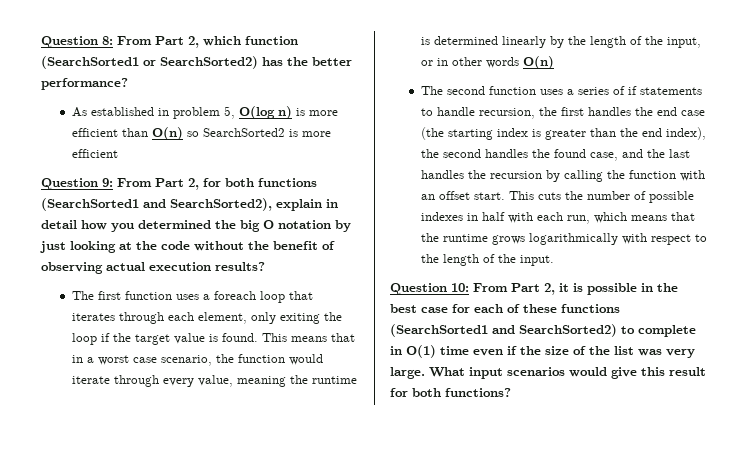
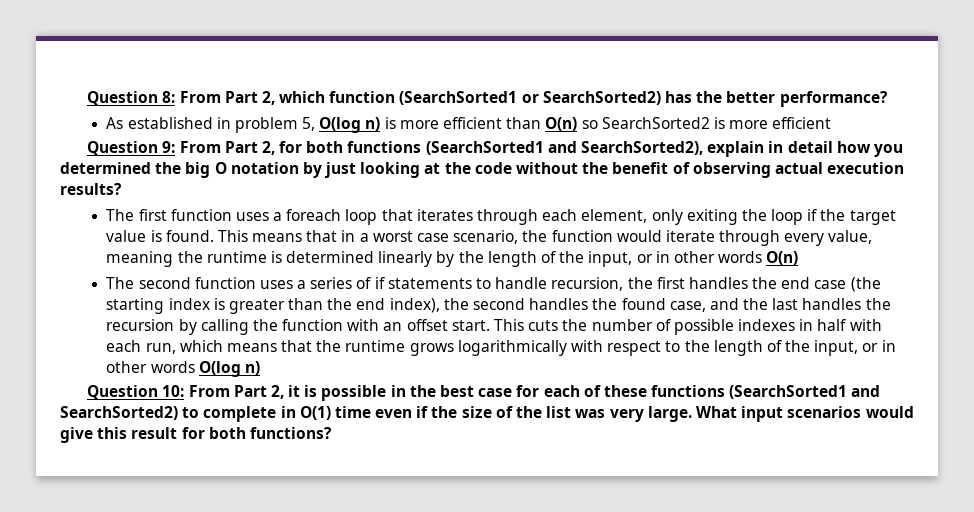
- This cuts the number of possible indexes in half with each run, which means that the runtime grows logarithmically with respect to the length of the input.
+ This cuts the number of possible indexes in half with each run, which means that the runtime grows logarithmically with respect to the length of the input, or in other words O(log n)

